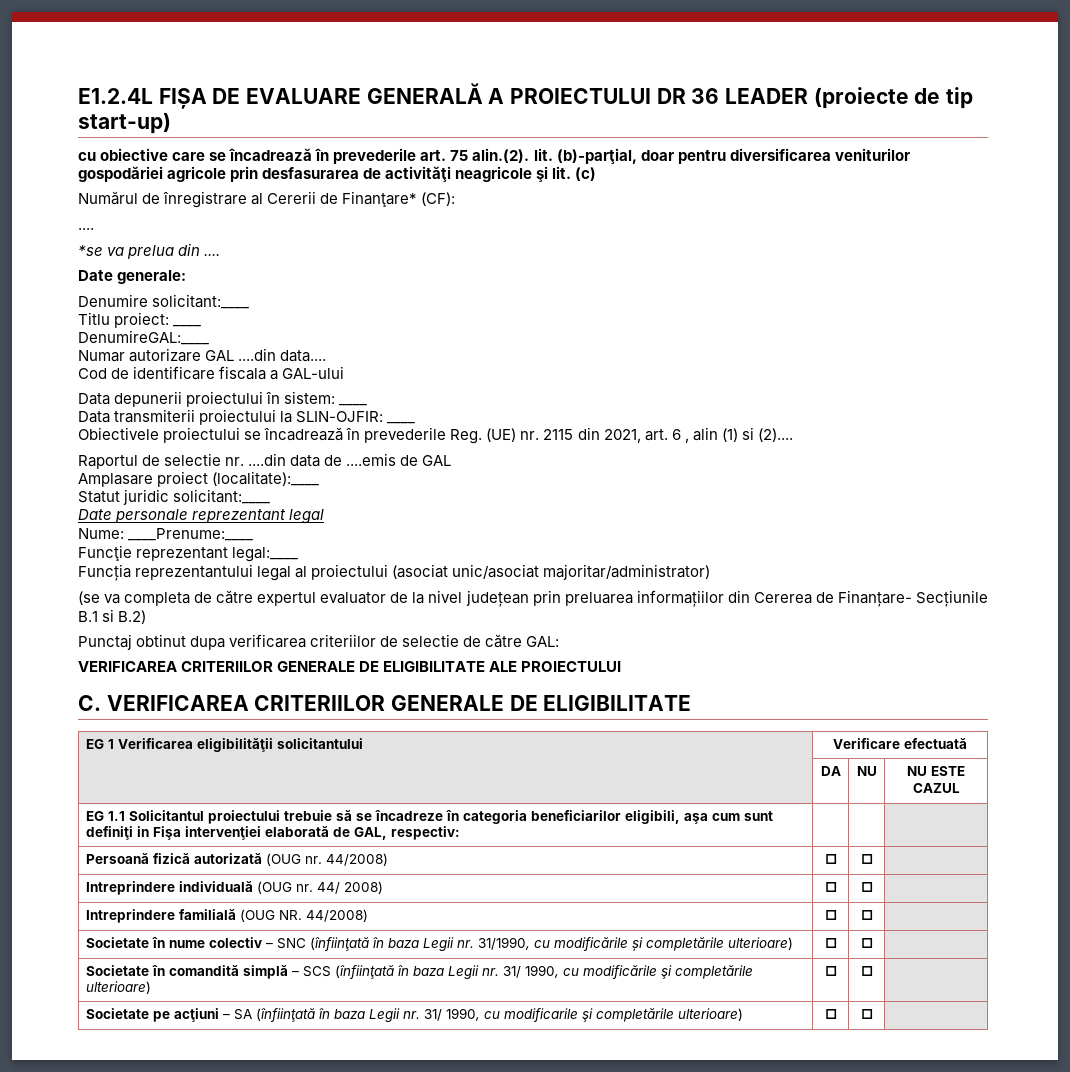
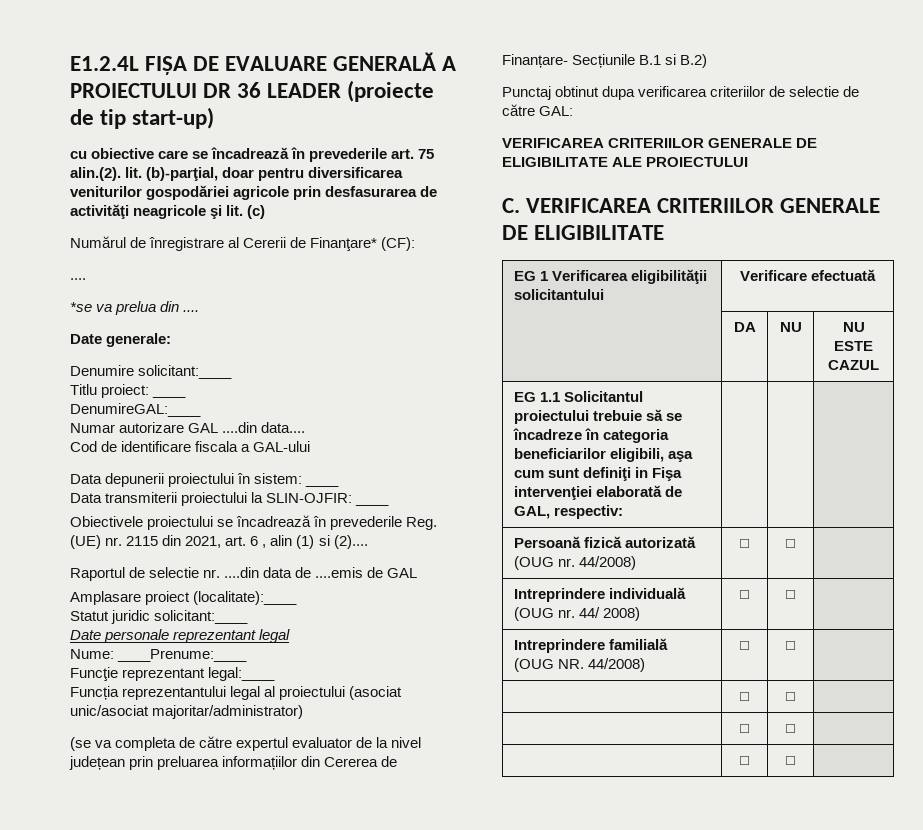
  Intreprindere familială (OUG NR. 44/2008) | □ | □ |
- Societate în nume colectiv – SNC (înfiinţată în baza Legii nr. 31/1990, cu modificările și completările ulterioare) | □ | □ |
- Societate în comandită simplă – SCS (înfiinţată în baza Legii nr. 31/ 1990, cu modificările şi completările ulterioare) | □ | □ |
- Societate pe acţiuni – SA (înfiinţată în baza Legii nr. 31/ 1990, cu modificarile şi completările ulterioare) | □ | □ |
+ | □ | □ |
+ | □ | □ |
+ | □ | □ |

